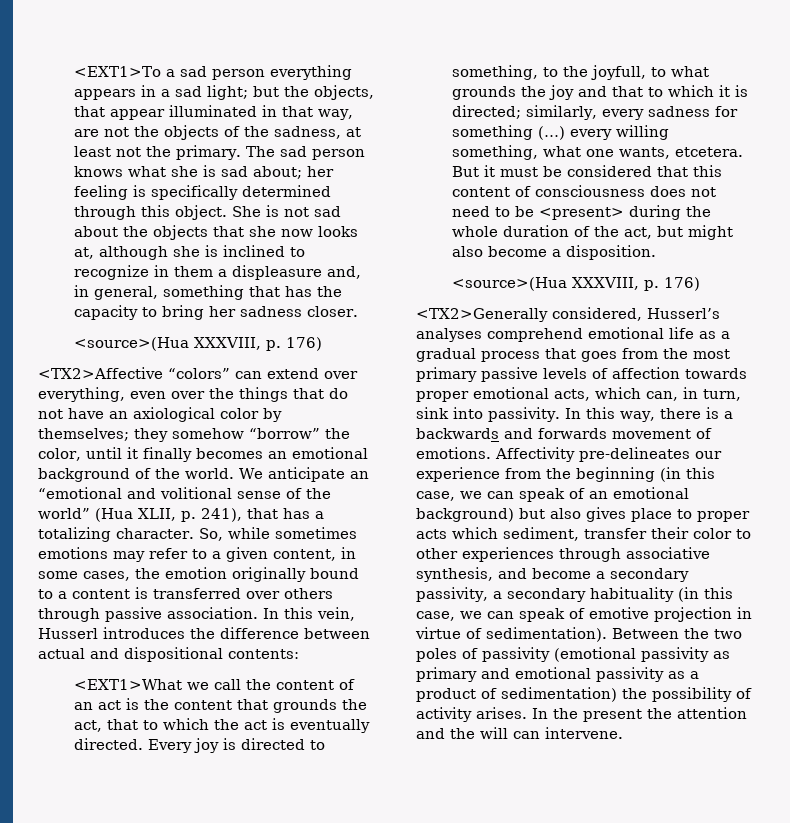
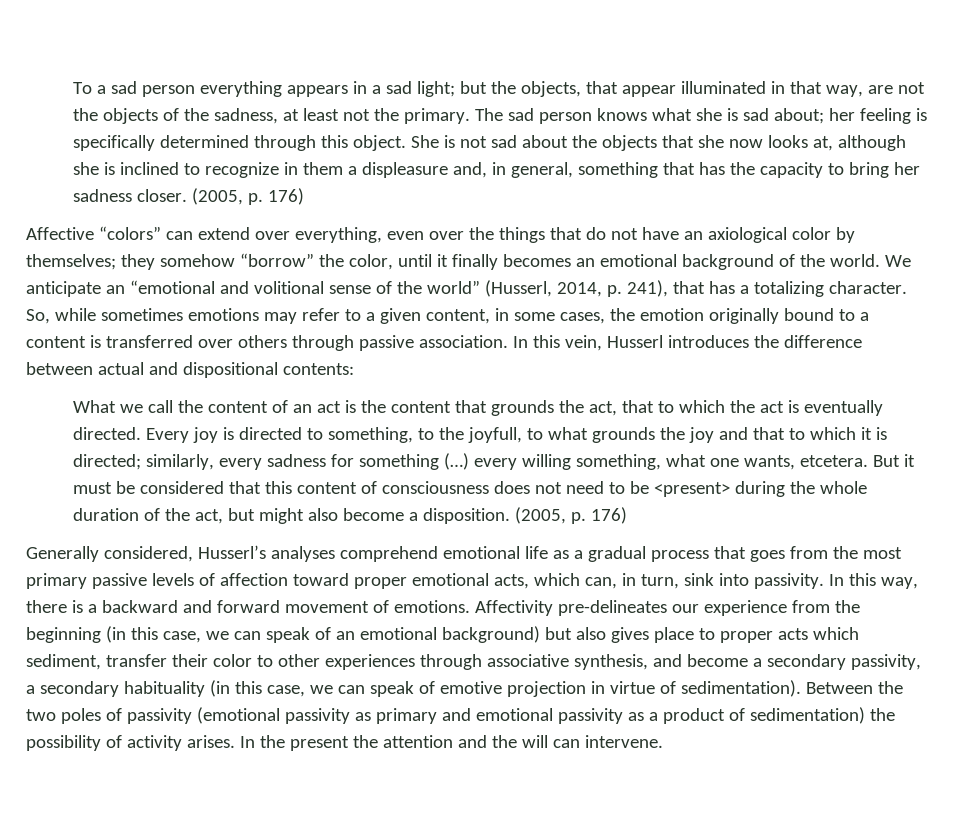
- <EXT1>To a sad person everything appears in a sad light; but the objects, that appear illuminated in that way, are not the objects of the sadness, at least not the primary.
+ To a sad person everything appears in a sad light; but the objects, that appear illuminated in that way, are not the objects of the sadness, at least not the primary.
- She is not sad about the objects that she now looks at, although she is inclined to recognize in them a displeasure and, in general, something that has the capacity to bring her sadness closer.
- <source>(Hua XXXVIII, p. 176)
- <TX2>Affective “colors” can extend over everything, even over the things that do not have an axiological color by themselves;
+ She is not sad about the objects that she now looks at, although she is inclined to recognize in them a displeasure and, in general, something that has the capacity to bring her sadness closer. (2005, p. 176)
+ Affective “colors” can extend over everything, even over the things that do not have an axiological color by themselves;
- We anticipate an “emotional and volitional sense of the world” (Hua XLII, p. 241), that has a totalizing character.
+ We anticipate an “emotional and volitional sense of the world” (Husserl, 2014, p. 241), that has a totalizing character.
- <EXT1>What we call the content of an act is the content that grounds the act, that to which the act is eventually directed.
+ What we call the content of an act is the content that grounds the act, that to which the act is eventually directed.
- But it must be considered that this content of consciousness does not need to be <present> during the whole duration of the act, but might also become a disposition.
- <source>(Hua XXXVIII, p. 176)
- <TX2>Generally considered, Husserl’s analyses comprehend emotional life as a gradual process that goes from the most primary passive levels of affection towards proper emotional acts, which can, in turn, sink into passivity.
+ But it must be considered that this content of consciousness does not need to be <present> during the whole duration of the act, but might also become a disposition. (2005, p. 176)
+ Generally considered, Husserl’s analyses comprehend emotional life as a gradual process that goes from the most primary passive levels of affection toward proper emotional acts, which can, in turn, sink into passivity.
- In this way, there is a backwards and forwards movement of emotions.
+ In this way, there is a backward and forward movement of emotions.

